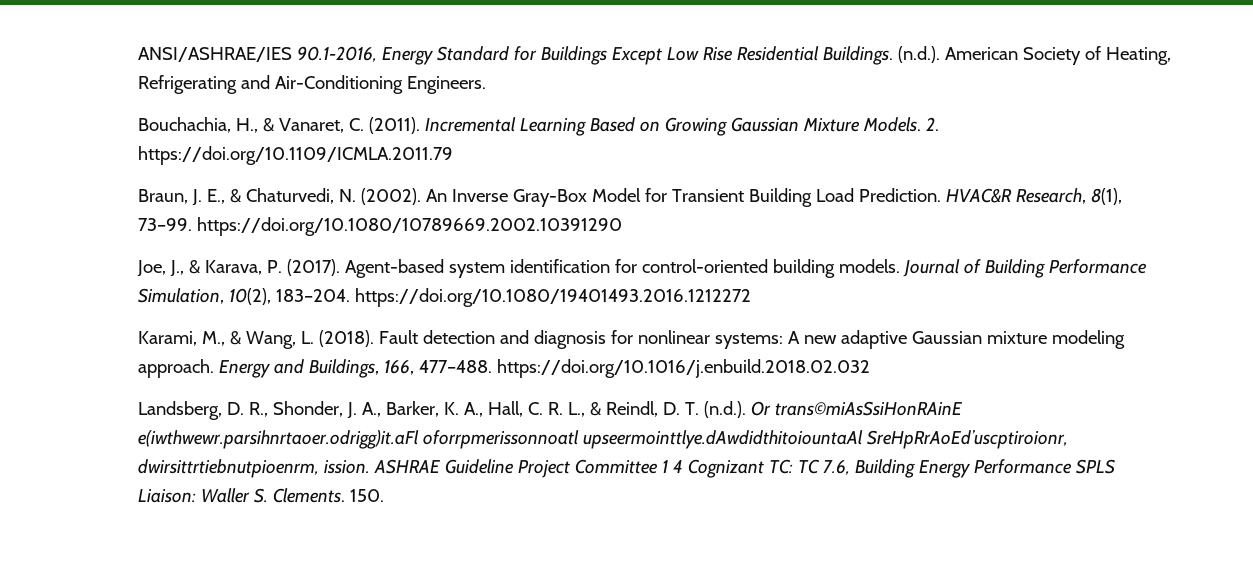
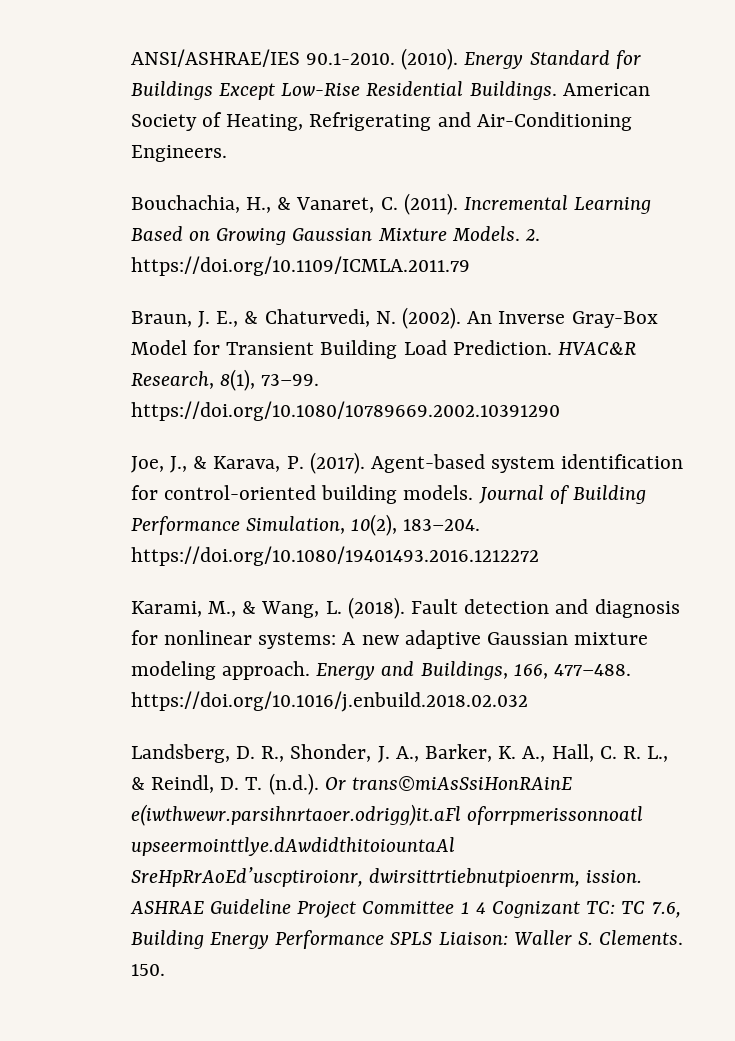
- ANSI/ASHRAE/IES 90.1-2016, Energy Standard for Buildings Except Low Rise Residential Buildings.
+ ANSI/ASHRAE/IES 90.1-2010. (2010). Energy Standard for Buildings Except Low-Rise Residential Buildings.
- (n.d.). American Society of Heating, Refrigerating and Air-Conditioning Engineers.
+ American Society of Heating, Refrigerating and Air-Conditioning Engineers.

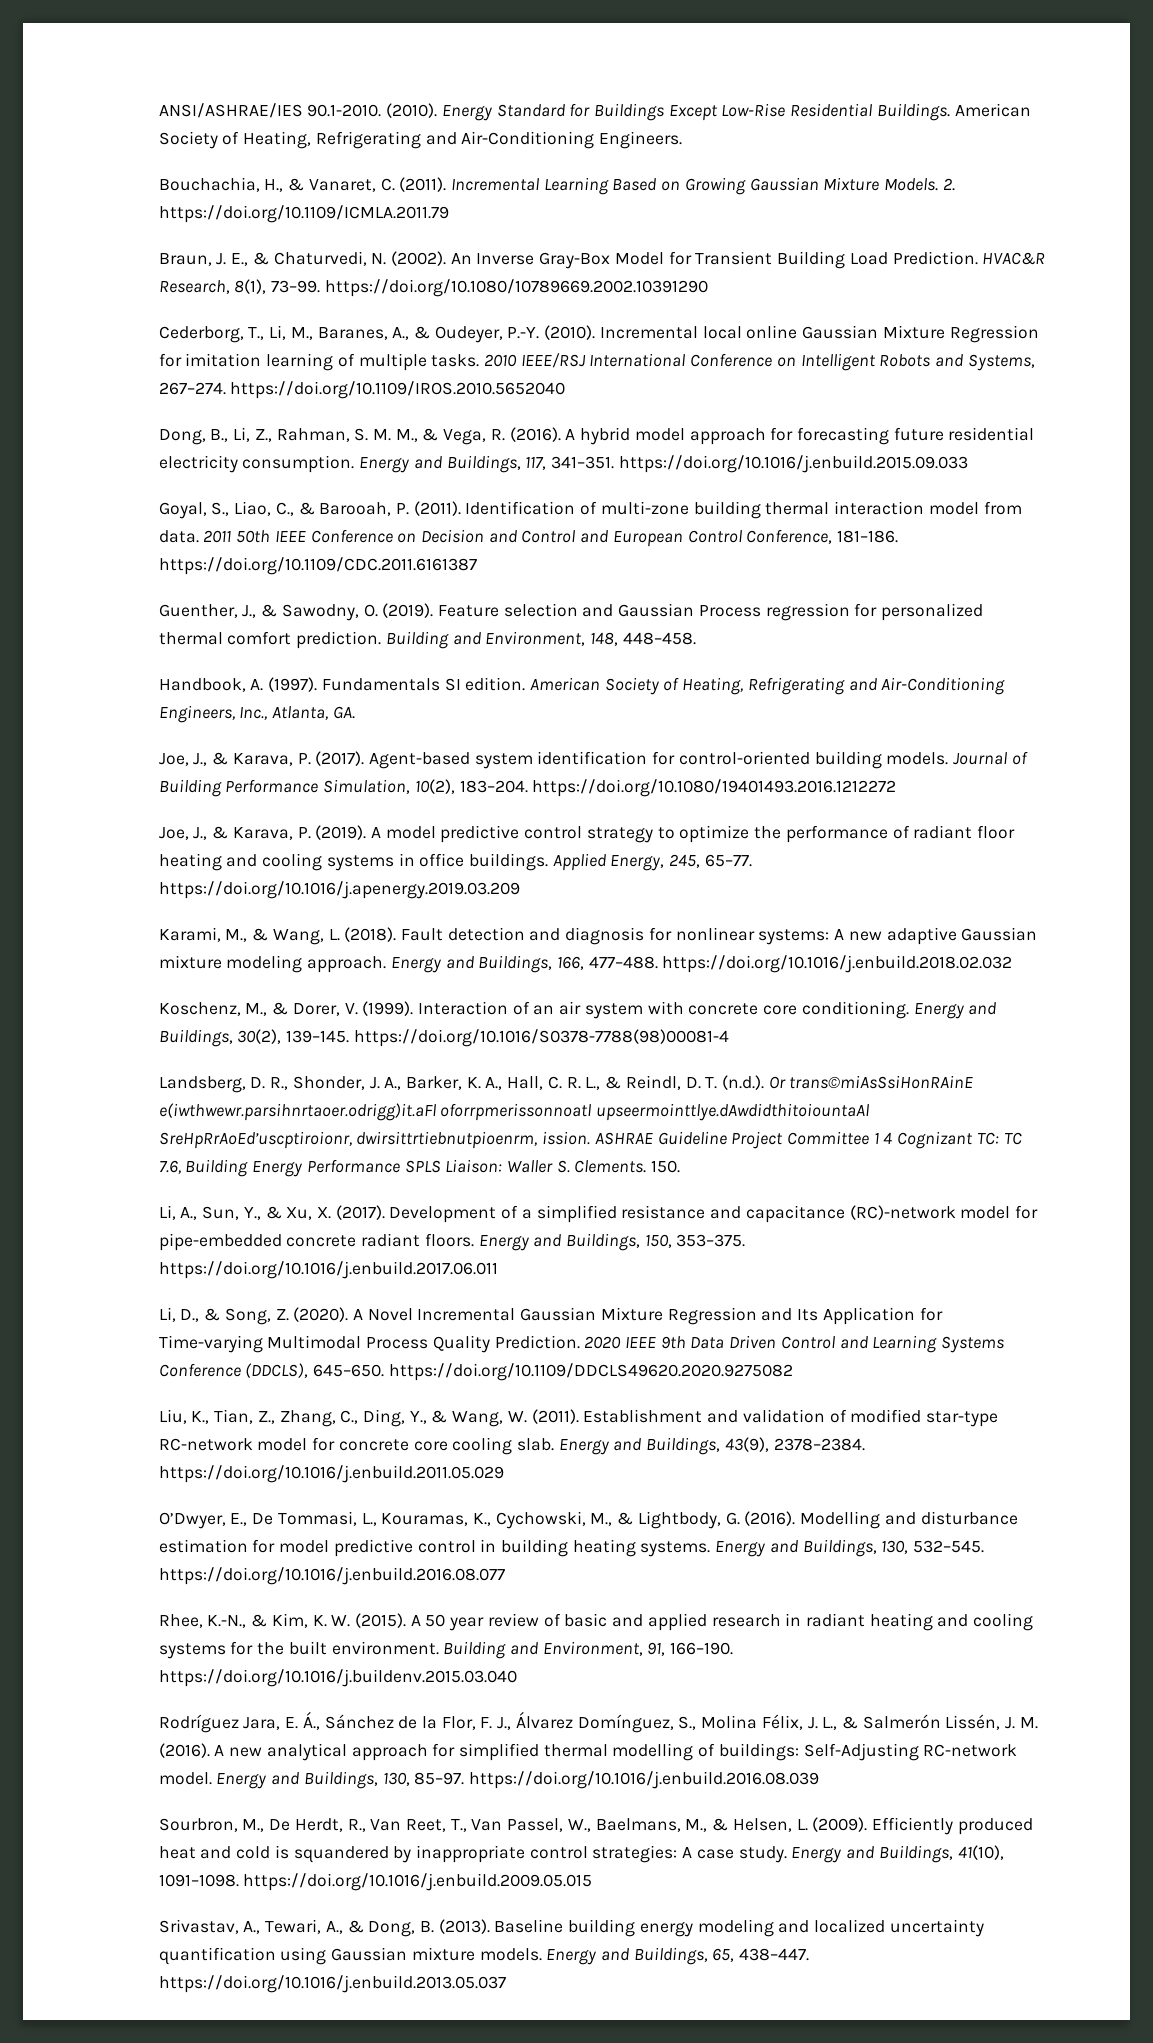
+ Cederborg, T., Li, M., Baranes, A., & Oudeyer, P.-Y. (2010). Incremental local online Gaussian Mixture Regression for imitation learning of multiple tasks. 2010 IEEE/RSJ International Conference on Intelligent Robots and Systems, 267–274. https://doi.org/10.1109/IROS.2010.5652040
+ Dong, B., Li, Z., Rahman, S. M. M., & Vega, R. (2016). A hybrid model approach for forecasting future residential electricity consumption. Energy and Buildings, 117, 341–351. https://doi.org/10.1016/j.enbuild.2015.09.033
+ Goyal, S., Liao, C., & Barooah, P. (2011). Identification of multi-zone building thermal interaction model from data. 2011 50th IEEE Conference on Decision and Control and European Control Conference, 181–186. https://doi.org/10.1109/CDC.2011.6161387
+ Guenther, J., & Sawodny, O. (2019). Feature selection and Gaussian Process regression for personalized thermal comfort prediction. Building and Environment, 148, 448–458.
+ Handbook, A. (1997). Fundamentals SI edition. American Society of Heating, Refrigerating and Air-Conditioning Engineers, Inc., Atlanta, GA.
+ Joe, J., & Karava, P. (2019). A model predictive control strategy to optimize the performance of radiant floor heating and cooling systems in office buildings. Applied Energy, 245, 65–77. https://doi.org/10.1016/j.apenergy.2019.03.209
+ Koschenz, M., & Dorer, V. (1999). Interaction of an air system with concrete core conditioning. Energy and Buildings, 30(2), 139–145. https://doi.org/10.1016/S0378-7788(98)00081-4
+ Li, A., Sun, Y., & Xu, X. (2017). Development of a simplified resistance and capacitance (RC)-network model for pipe-embedded concrete radiant floors. Energy and Buildings, 150, 353–375. https://doi.org/10.1016/j.enbuild.2017.06.011
+ Li, D., & Song, Z. (2020). A Novel Incremental Gaussian Mixture Regression and Its Application for Time-varying Multimodal Process Quality Prediction. 2020 IEEE 9th Data Driven Control and Learning Systems Conference (DDCLS), 645–650. https://doi.org/10.1109/DDCLS49620.2020.9275082
+ Liu, K., Tian, Z., Zhang, C., Ding, Y., & Wang, W. (2011). Establishment and validation of modified star-type RC-network model for concrete core cooling slab. Energy and Buildings, 43(9), 2378–2384. https://doi.org/10.1016/j.enbuild.2011.05.029
+ O’Dwyer, E., De Tommasi, L., Kouramas, K., Cychowski, M., & Lightbody, G. (2016). Modelling and disturbance estimation for model predictive control in building heating systems. Energy and Buildings, 130, 532–545. https://doi.org/10.1016/j.enbuild.2016.08.077
+ Rhee, K.-N., & Kim, K. W. (2015). A 50 year review of basic and applied research in radiant heating and cooling systems for the built environment. Building and Environment, 91, 166–190. https://doi.org/10.1016/j.buildenv.2015.03.040
+ Rodríguez Jara, E. Á., Sánchez de la Flor, F. J., Álvarez Domínguez, S., Molina Félix, J. L., & Salmerón Lissén, J. M. (2016). A new analytical approach for simplified thermal modelling of buildings: Self-Adjusting RC-network model. Energy and Buildings, 130, 85–97. https://doi.org/10.1016/j.enbuild.2016.08.039
+ Sourbron, M., De Herdt, R., Van Reet, T., Van Passel, W., Baelmans, M., & Helsen, L. (2009). Efficiently produced heat and cold is squandered by inappropriate control strategies: A case study. Energy and Buildings, 41(10), 1091–1098. https://doi.org/10.1016/j.enbuild.2009.05.015
+ Srivastav, A., Tewari, A., & Dong, B. (2013). Baseline building energy modeling and localized uncertainty quantification using Gaussian mixture models. Energy and Buildings, 65, 438–447. https://doi.org/10.1016/j.enbuild.2013.05.037

